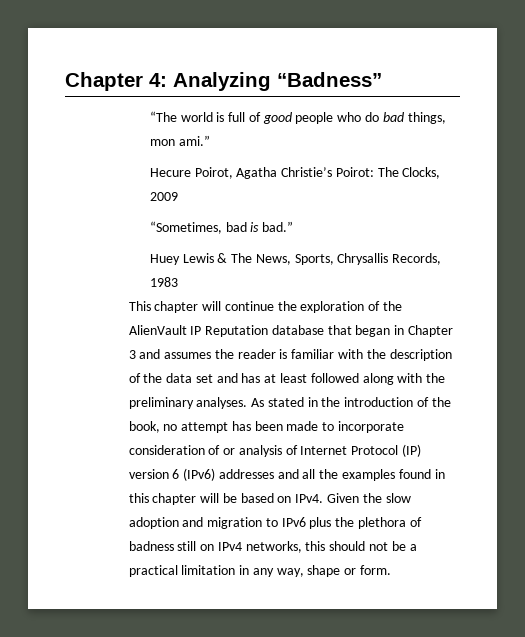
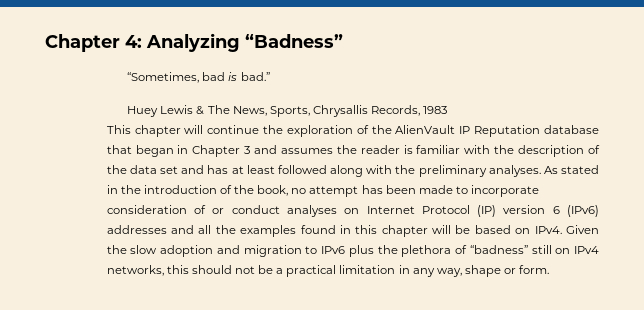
- “The world is full of good people who do bad things, mon ami.”
- Hecure Poirot, Agatha Christie’s Poirot: The Clocks, 2009
- As stated in the introduction of the book, no attempt has been made to incorporate consideration of or analysis of Internet Protocol (IP) version 6 (IPv6) addresses and all the examples found in this chapter will be based on IPv4.
+ As stated in the introduction of the book, no attempt has been made to incorporate consideration of or conduct analyses on Internet Protocol (IP) version 6 (IPv6) addresses and all the examples found in this chapter will be based on IPv4.
- Given the slow adoption and migration to IPv6 plus the plethora of badness still on IPv4 networks, this should not be a practical limitation in any way, shape or form.
+ Given the slow adoption and migration to IPv6 plus the plethora of “badness” still on IPv4 networks, this should not be a practical limitation in any way, shape or form.

